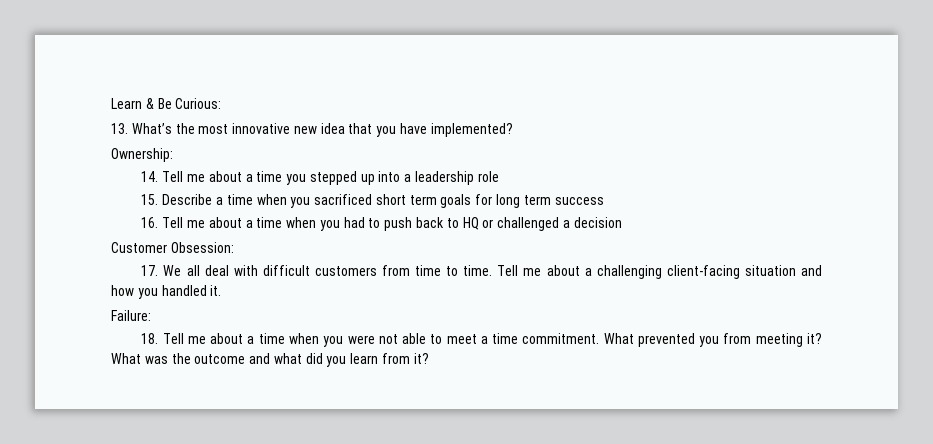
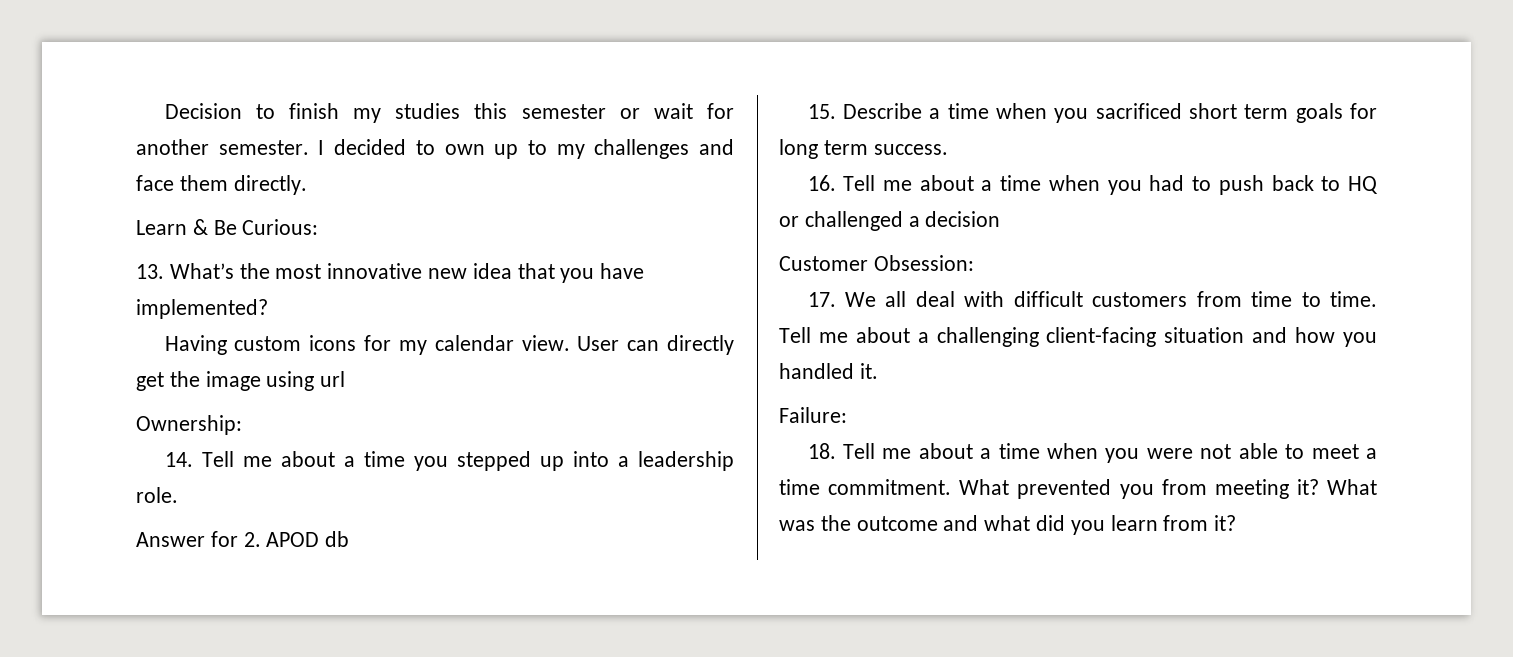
+ Decision to finish my studies this semester or wait for another semester. I decided to own up to my challenges and face them directly.
+ Having custom icons for my calendar view. User can directly get the image using url
- 14. Tell me about a time you stepped up into a leadership role
+ 14. Tell me about a time you stepped up into a leadership role.
+ Answer for 2. APOD db
- 15. Describe a time when you sacrificed short term goals for long term success
+ 15. Describe a time when you sacrificed short term goals for long term success.

